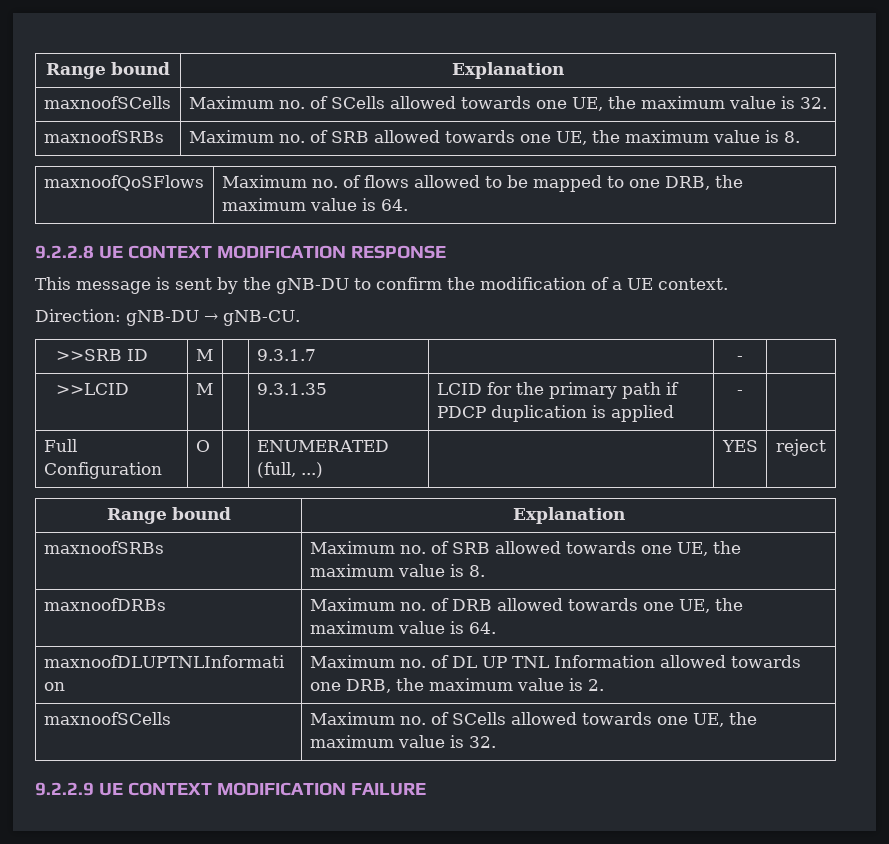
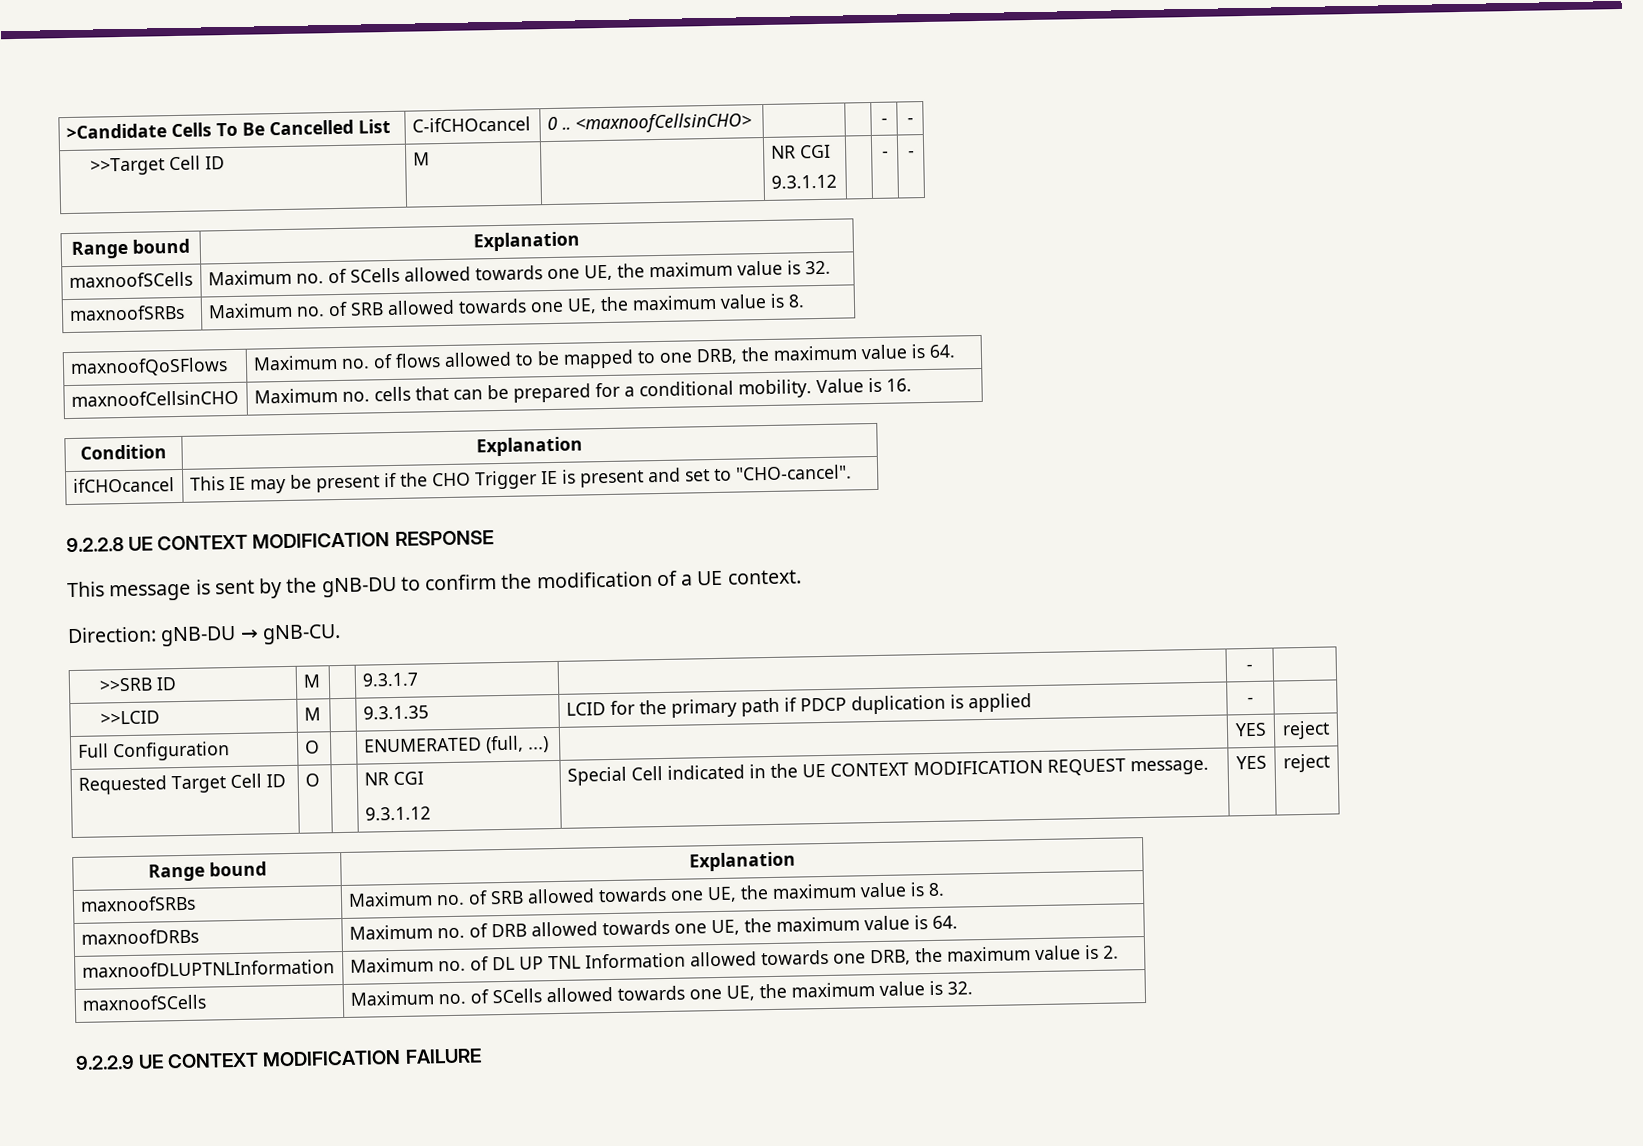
+ >Candidate Cells To Be Cancelled List | C-ifCHOcancel | 0 .. <maxnoofCellsinCHO> | | | - | -
+ >>Target Cell ID | M | | NR CGI
+ 9.3.1.12 | | - | -
+ maxnoofCellsinCHO | Maximum no. cells that can be prepared for a conditional mobility. Value is 16.
+ Condition | Explanation
+ ifCHOcancel | This IE may be present if the CHO Trigger IE is present and set to "CHO-cancel".
+ Requested Target Cell ID | O | | NR CGI
+ 9.3.1.12 | Special Cell indicated in the UE CONTEXT MODIFICATION REQUEST message. | YES | reject

